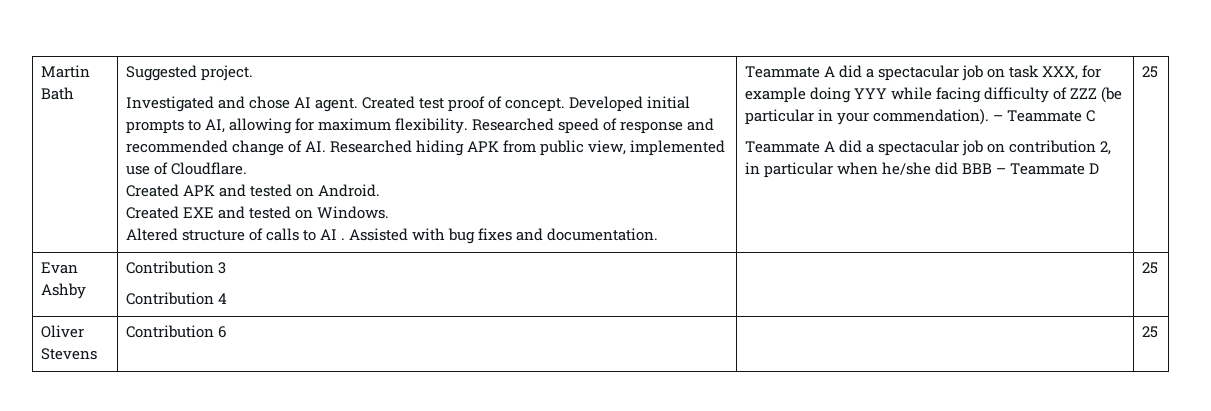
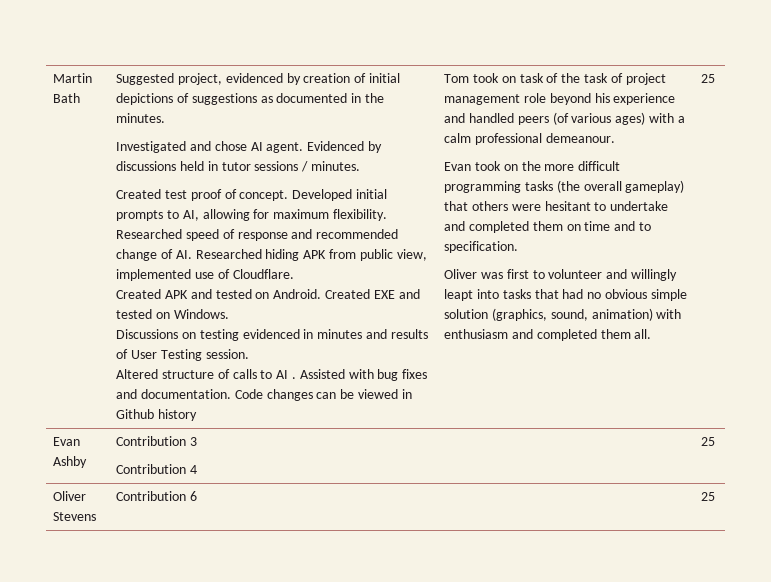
- Suggested project.
+ Suggested project, evidenced by creation of initial depictions of suggestions as documented in the minutes.
- Investigated and chose AI agent. Created test proof of concept.
+ Investigated and chose AI agent. Evidenced by discussions held in tutor sessions / minutes.
+ Created test proof of concept.
- Created APK and tested on Android.
- Created EXE and tested on Windows.
+ Created APK and tested on Android. Created EXE and tested on Windows.
+ Discussions on testing evidenced in minutes and results of User Testing session.
- Assisted with bug fixes and documentation. | Teammate A did a spectacular job on task XXX, for example doing YYY while facing difficulty of ZZZ (be particular in your commendation). – Teammate C
- Teammate A did a spectacular job on contribution 2, in particular when he/she did BBB – Teammate D
+ Assisted with bug fixes and documentation. Code changes can be viewed in Github history | Tom took on task of the task of project management role beyond his experience and handled peers (of various ages) with a calm professional demeanour.
+ Evan took on the more difficult programming tasks (the overall gameplay) that others were hesitant to undertake and completed them on time and to specification.
+ Oliver was first to volunteer and willingly leapt into tasks that had no obvious simple solution (graphics, sound, animation) with enthusiasm and completed them all.

